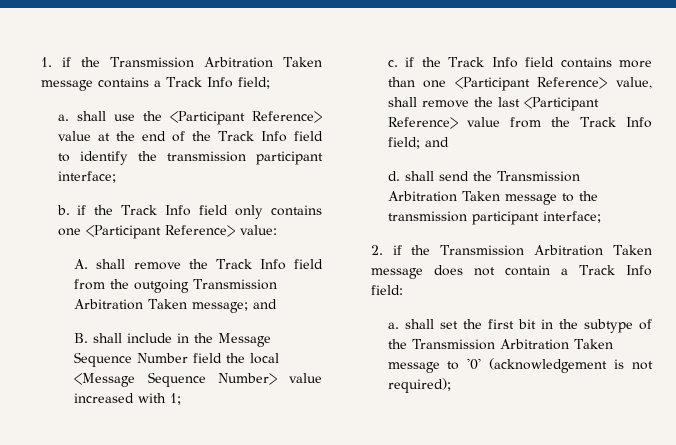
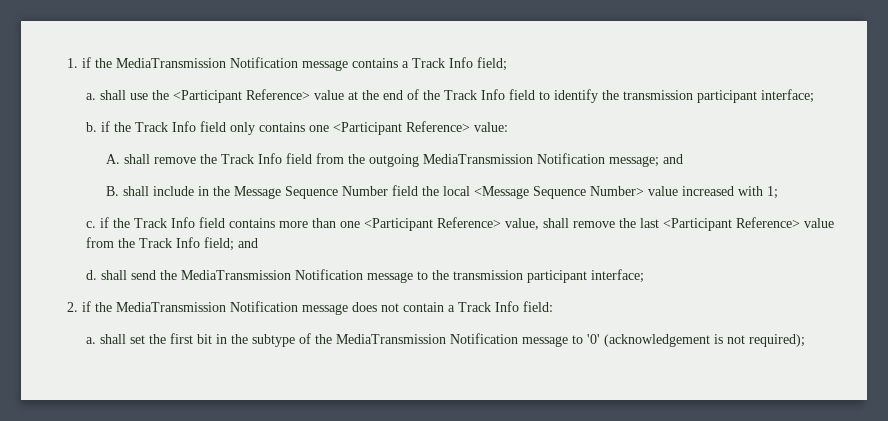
- 1. if the Transmission Arbitration Taken message contains a Track Info field;
+ 1. if the MediaTransmission Notification message contains a Track Info field;
- A. shall remove the Track Info field from the outgoing Transmission Arbitration Taken message; and
+ A. shall remove the Track Info field from the outgoing MediaTransmission Notification message; and
- d. shall send the Transmission Arbitration Taken message to the transmission participant interface;
+ d. shall send the MediaTransmission Notification message to the transmission participant interface;
- 2. if the Transmission Arbitration Taken message does not contain a Track Info field:
+ 2. if the MediaTransmission Notification message does not contain a Track Info field:
- a. shall set the first bit in the subtype of the Transmission Arbitration Taken message to '0' (acknowledgement is not required);
+ a. shall set the first bit in the subtype of the MediaTransmission Notification message to '0' (acknowledgement is not required);

